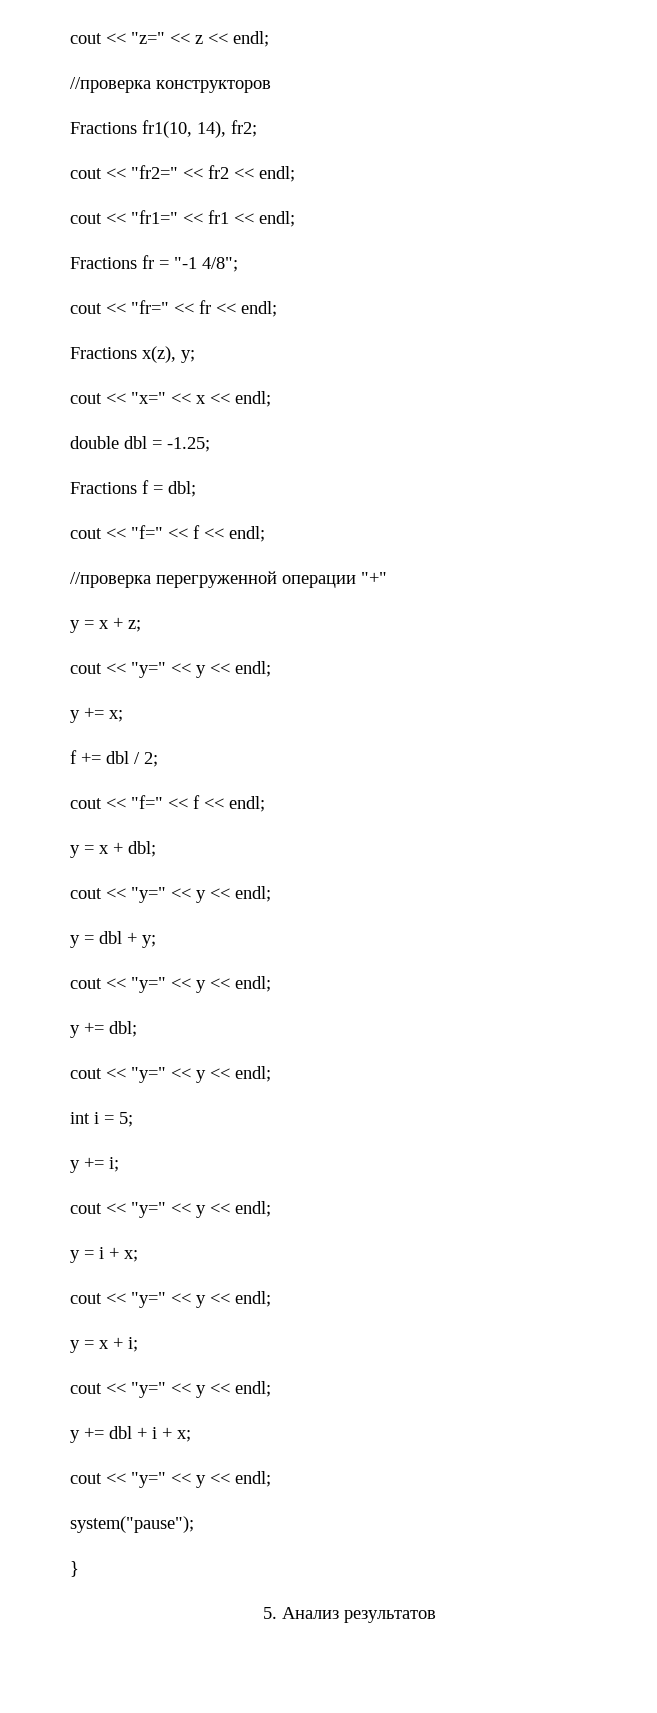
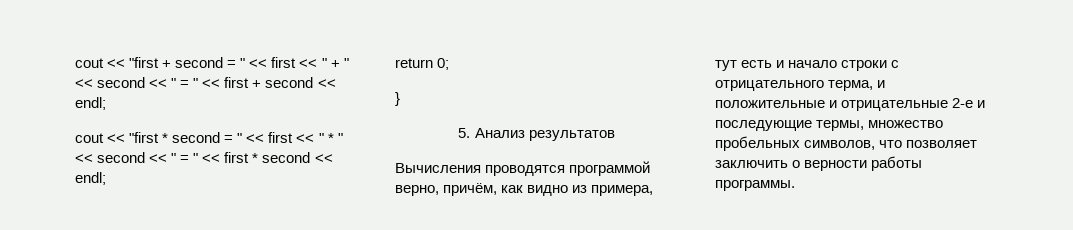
- cout << "z=" << z << endl;
- //проверка конструкторов
- Fractions fr1(10, 14), fr2;
- cout << "fr2=" << fr2 << endl;
- cout << "fr1=" << fr1 << endl;
- Fractions fr = "-1 4/8";
- cout << "fr=" << fr << endl;
- Fractions x(z), y;
- cout << "x=" << x << endl;
- double dbl = -1.25;
- Fractions f = dbl;
- cout << "f=" << f << endl;
- //проверка перегруженной операции "+"
- y = x + z;
- cout << "y=" << y << endl;
- y += x;
- f += dbl / 2;
- cout << "f=" << f << endl;
- y = x + dbl;
- cout << "y=" << y << endl;
- y = dbl + y;
- cout << "y=" << y << endl;
- y += dbl;
- cout << "y=" << y << endl;
- int i = 5;
- y += i;
- cout << "y=" << y << endl;
- y = i + x;
- cout << "y=" << y << endl;
- y = x + i;
- cout << "y=" << y << endl;
- y += dbl + i + x;
- cout << "y=" << y << endl;
- system("pause");
+ cout << "first + second = " << first << " + " << second << " = " << first + second << endl;
+ cout << "first * second = " << first << " * " << second << " = " << first * second << endl;
+ return 0;
  }
  5. Анализ результатов
+ Вычисления проводятся программой верно, причём, как видно из примера, тут есть и начало строки с отрицательного терма, и положительные и отрицательные 2-е и последующие термы, множество пробельных символов, что позволяет заключить о верности работы программы.

